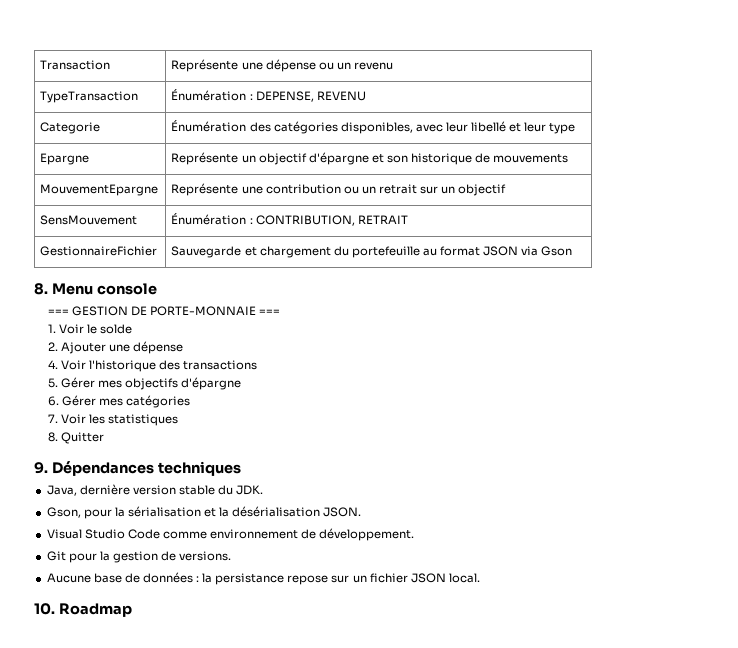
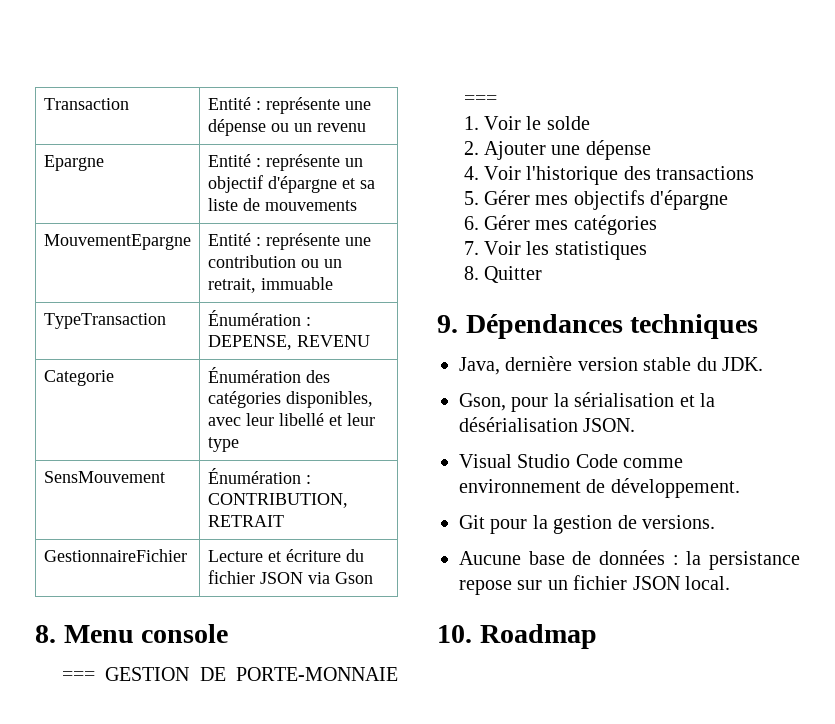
- Transaction | Représente une dépense ou un revenu
+ Transaction | Entité : représente une dépense ou un revenu
+ Epargne | Entité : représente un objectif d'épargne et sa liste de mouvements
+ MouvementEpargne | Entité : représente une contribution ou un retrait, immuable
- Epargne | Représente un objectif d'épargne et son historique de mouvements
- MouvementEpargne | Représente une contribution ou un retrait sur un objectif
- GestionnaireFichier | Sauvegarde et chargement du portefeuille au format JSON via Gson
+ GestionnaireFichier | Lecture et écriture du fichier JSON via Gson

